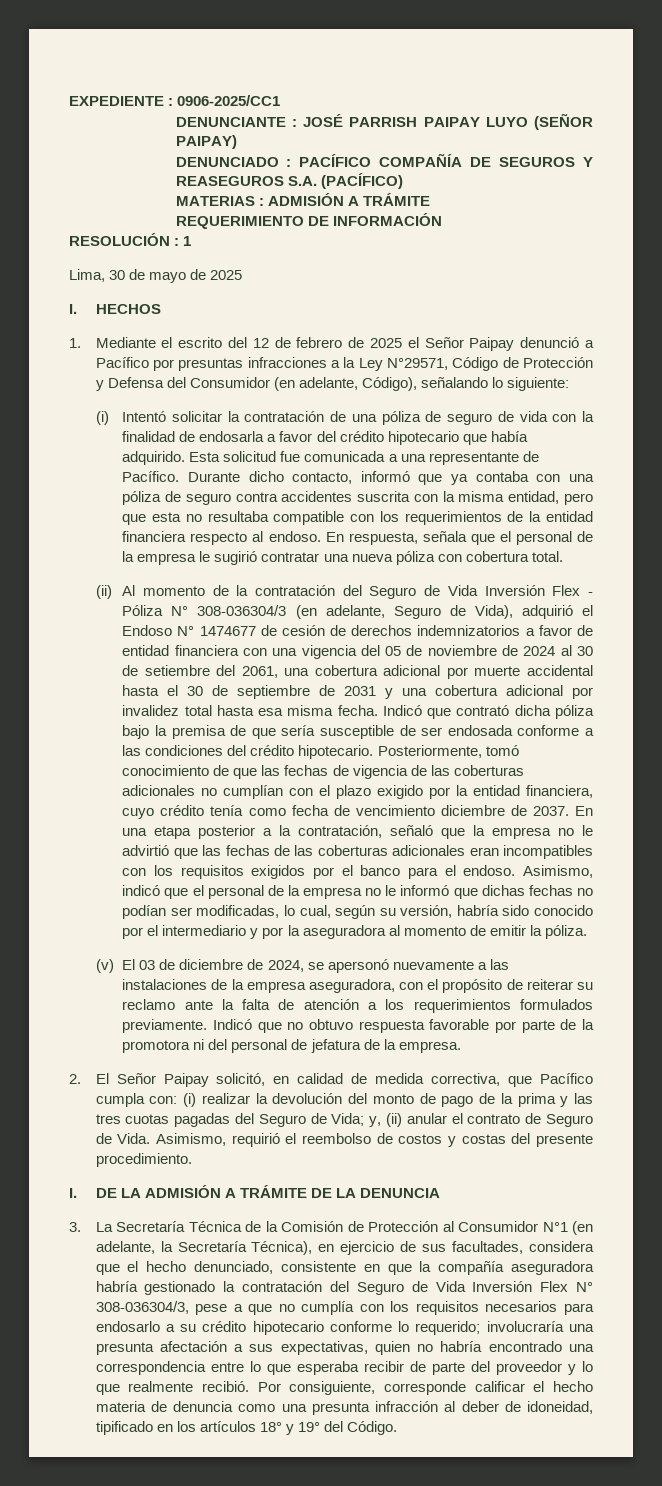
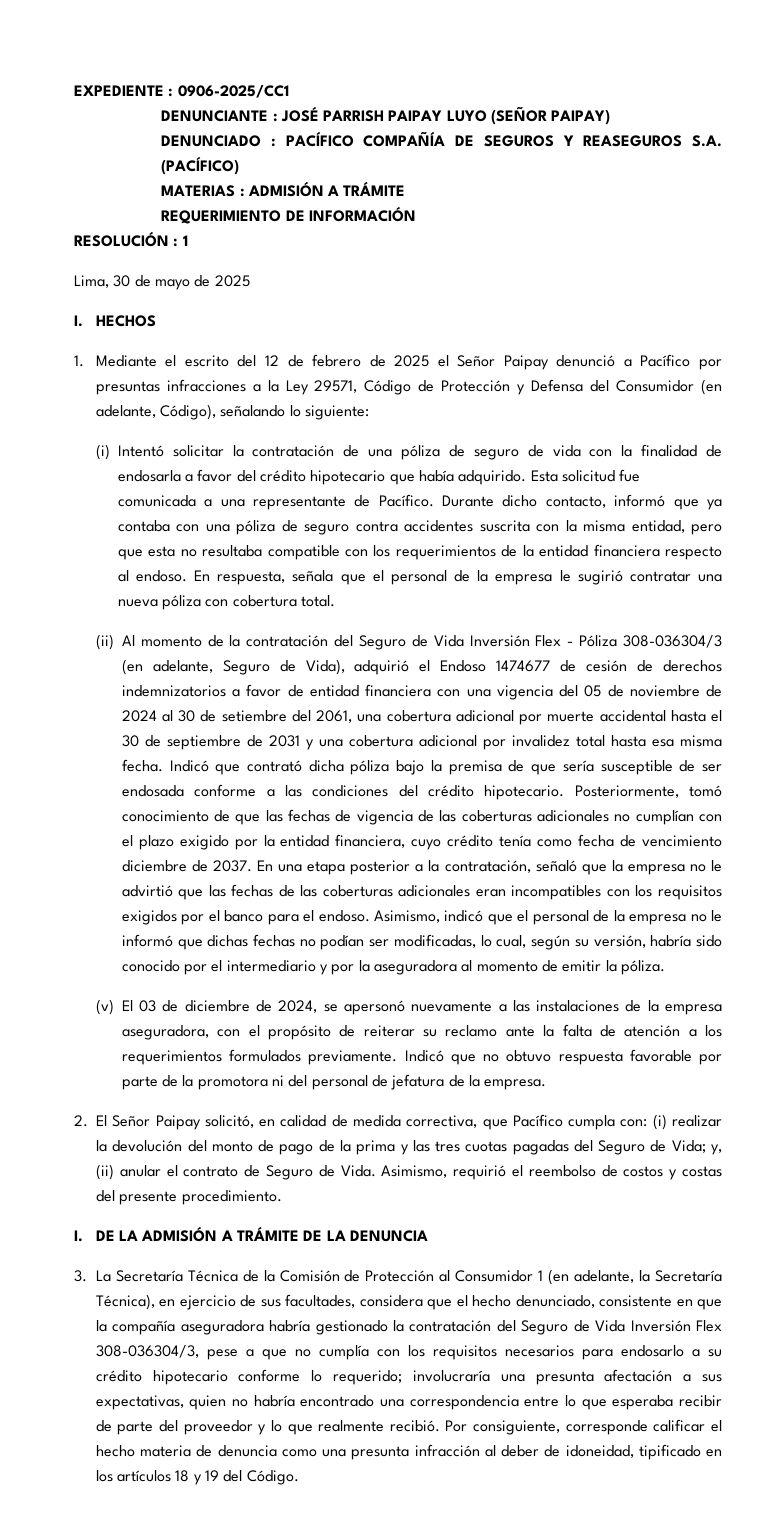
- 1. Mediante el escrito del 12 de febrero de 2025 el Señor Paipay denunció a Pacífico por presuntas infracciones a la Ley N°29571, Código de Protección y Defensa del Consumidor (en adelante, Código), señalando lo siguiente:
+ 1. Mediante el escrito del 12 de febrero de 2025 el Señor Paipay denunció a Pacífico por presuntas infracciones a la Ley 29571, Código de Protección y Defensa del Consumidor (en adelante, Código), señalando lo siguiente:
- (ii) Al momento de la contratación del Seguro de Vida Inversión Flex - Póliza N° 308-036304/3 (en adelante, Seguro de Vida), adquirió el Endoso N° 1474677 de cesión de derechos indemnizatorios a favor de entidad financiera con una vigencia del 05 de noviembre de 2024 al 30 de setiembre del 2061, una cobertura adicional por muerte accidental hasta el 30 de septiembre de 2031 y una cobertura adicional por invalidez total hasta esa misma fecha.
+ (ii) Al momento de la contratación del Seguro de Vida Inversión Flex - Póliza 308-036304/3 (en adelante, Seguro de Vida), adquirió el Endoso 1474677 de cesión de derechos indemnizatorios a favor de entidad financiera con una vigencia del 05 de noviembre de 2024 al 30 de setiembre del 2061, una cobertura adicional por muerte accidental hasta el 30 de septiembre de 2031 y una cobertura adicional por invalidez total hasta esa misma fecha.
- 3. La Secretaría Técnica de la Comisión de Protección al Consumidor N°1 (en adelante, la Secretaría Técnica), en ejercicio de sus facultades, considera que el hecho denunciado, consistente en que la compañía aseguradora habría gestionado la contratación del Seguro de Vida Inversión Flex N° 308-036304/3, pese a que no cumplía con los requisitos necesarios para endosarlo a su crédito hipotecario conforme lo requerido;
+ 3. La Secretaría Técnica de la Comisión de Protección al Consumidor 1 (en adelante, la Secretaría Técnica), en ejercicio de sus facultades, considera que el hecho denunciado, consistente en que la compañía aseguradora habría gestionado la contratación del Seguro de Vida Inversión Flex 308-036304/3, pese a que no cumplía con los requisitos necesarios para endosarlo a su crédito hipotecario conforme lo requerido;
- Por consiguiente, corresponde calificar el hecho materia de denuncia como una presunta infracción al deber de idoneidad, tipificado en los artículos 18° y 19° del Código.
+ Por consiguiente, corresponde calificar el hecho materia de denuncia como una presunta infracción al deber de idoneidad, tipificado en los artículos 18 y 19 del Código.

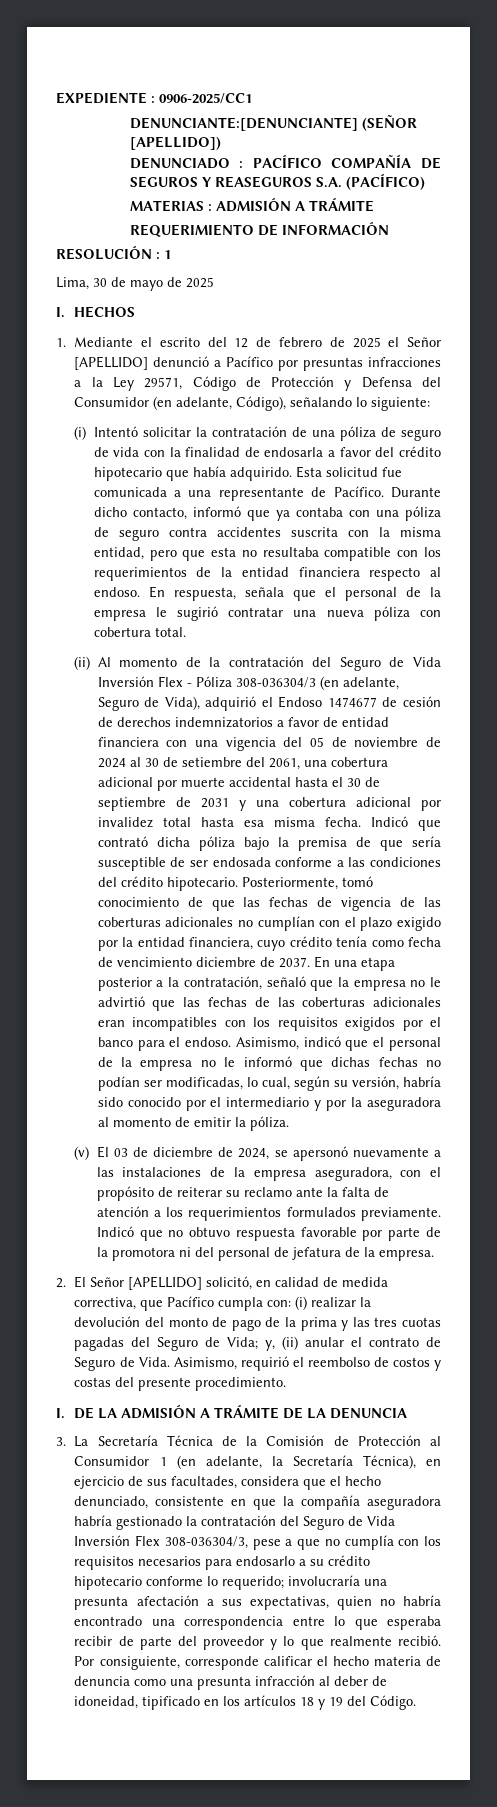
- DENUNCIANTE : JOSÉ PARRISH PAIPAY LUYO (SEÑOR PAIPAY)
+ DENUNCIANTE:[DENUNCIANTE] (SEÑOR [APELLIDO])
- 1. Mediante el escrito del 12 de febrero de 2025 el Señor Paipay denunció a Pacífico por presuntas infracciones a la Ley 29571, Código de Protección y Defensa del Consumidor (en adelante, Código), señalando lo siguiente:
+ 1. Mediante el escrito del 12 de febrero de 2025 el Señor [APELLIDO] denunció a Pacífico por presuntas infracciones a la Ley 29571, Código de Protección y Defensa del Consumidor (en adelante, Código), señalando lo siguiente:
- 2. El Señor Paipay solicitó, en calidad de medida correctiva, que Pacífico cumpla con: (i) realizar la devolución del monto de pago de la prima y las tres cuotas pagadas del Seguro de Vida; y, (ii) anular el contrato de Seguro de Vida.
+ 2. El Señor [APELLIDO] solicitó, en calidad de medida correctiva, que Pacífico cumpla con: (i) realizar la devolución del monto de pago de la prima y las tres cuotas pagadas del Seguro de Vida; y, (ii) anular el contrato de Seguro de Vida.

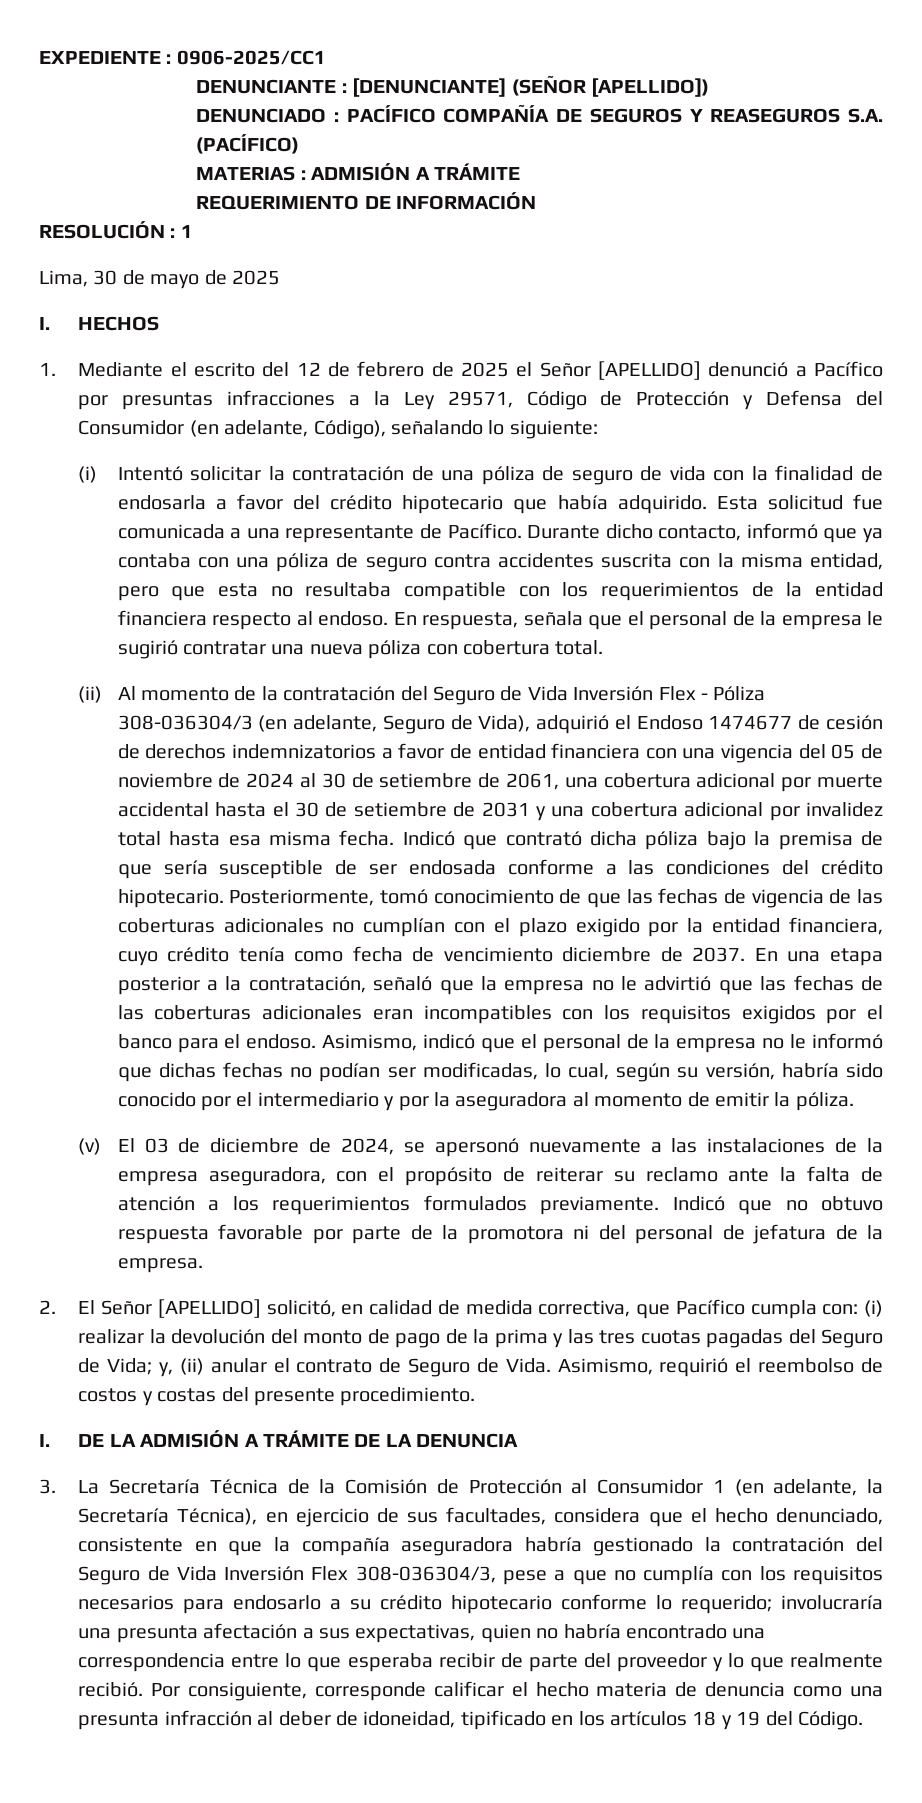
- DENUNCIANTE:[DENUNCIANTE] (SEÑOR [APELLIDO])
+ DENUNCIANTE : [DENUNCIANTE] (SEÑOR [APELLIDO])
- (ii) Al momento de la contratación del Seguro de Vida Inversión Flex - Póliza 308-036304/3 (en adelante, Seguro de Vida), adquirió el Endoso 1474677 de cesión de derechos indemnizatorios a favor de entidad financiera con una vigencia del 05 de noviembre de 2024 al 30 de setiembre del 2061, una cobertura adicional por muerte accidental hasta el 30 de septiembre de 2031 y una cobertura adicional por invalidez total hasta esa misma fecha.
+ (ii) Al momento de la contratación del Seguro de Vida Inversión Flex - Póliza 308-036304/3 (en adelante, Seguro de Vida), adquirió el Endoso 1474677 de cesión de derechos indemnizatorios a favor de entidad financiera con una vigencia del 05 de noviembre de 2024 al 30 de setiembre de 2061, una cobertura adicional por muerte accidental hasta el 30 de setiembre de 2031 y una cobertura adicional por invalidez total hasta esa misma fecha.

